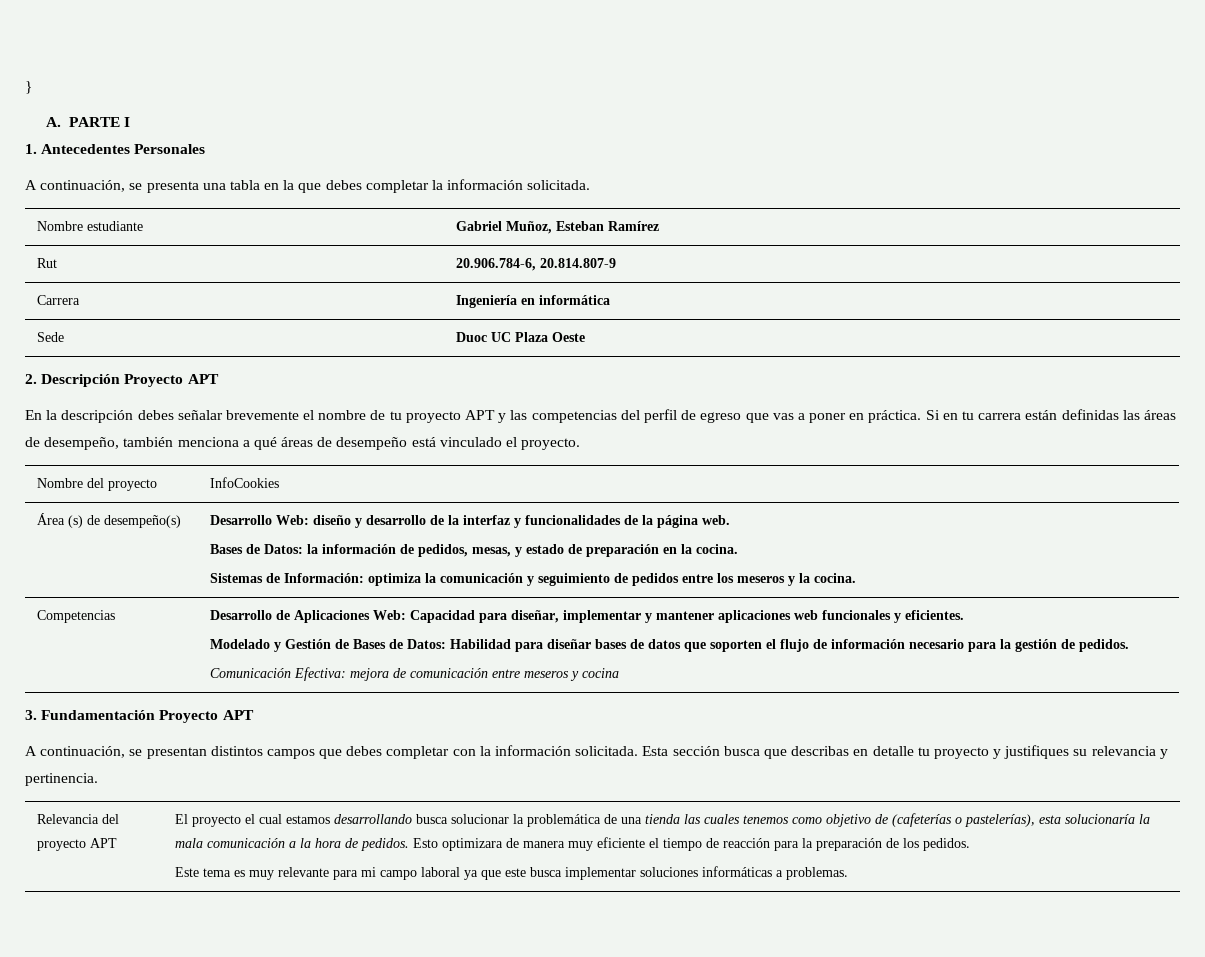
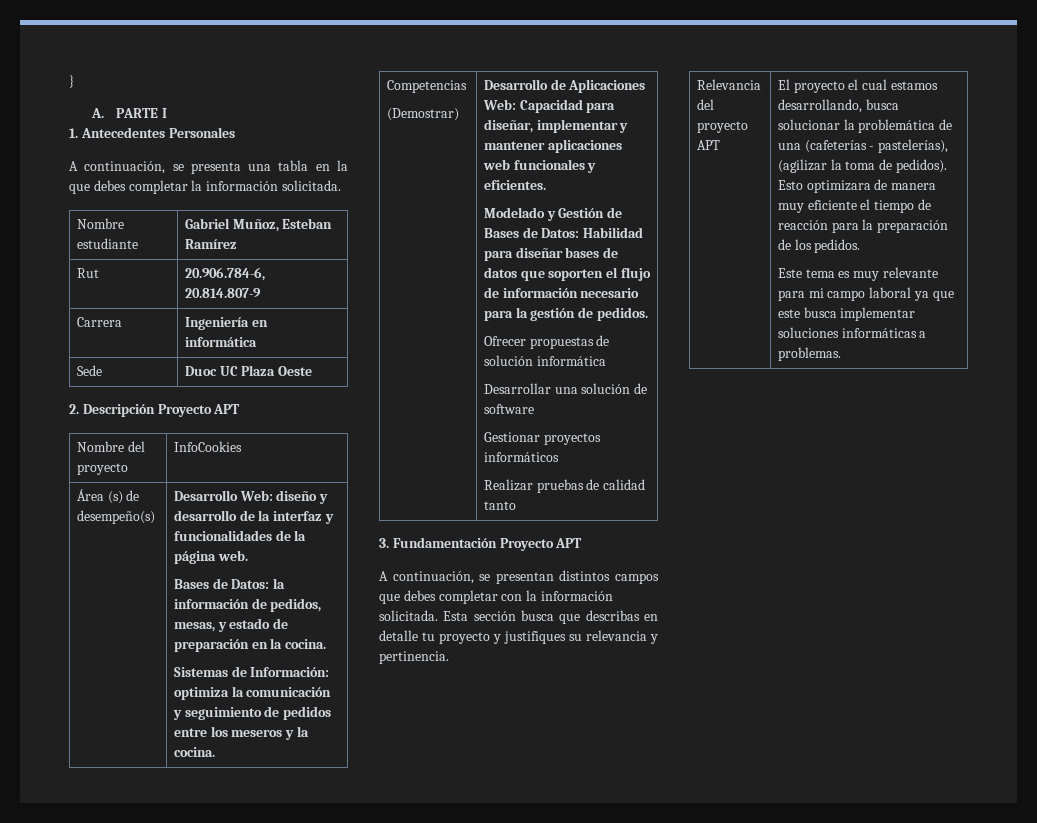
- En la descripción debes señalar brevemente el nombre de tu proyecto APT y las competencias del perfil de egreso que vas a poner en práctica. Si en tu carrera están definidas las áreas de desempeño, también menciona a qué áreas de desempeño está vinculado el proyecto.
+ (Demostrar)
- Comunicación Efectiva: mejora de comunicación entre meseros y cocina
+ Ofrecer propuestas de solución informática
+ Desarrollar una solución de software
+ Gestionar proyectos informáticos
+ Realizar pruebas de calidad tanto
- El proyecto el cual estamos desarrollando busca solucionar la problemática de una tienda las cuales tenemos como objetivo de (cafeterías o pastelerías), esta solucionaría la mala comunicación a la hora de pedidos.
+ El proyecto el cual estamos desarrollando, busca solucionar la problemática de una (cafeterías - pastelerías), (agilizar la toma de pedidos).

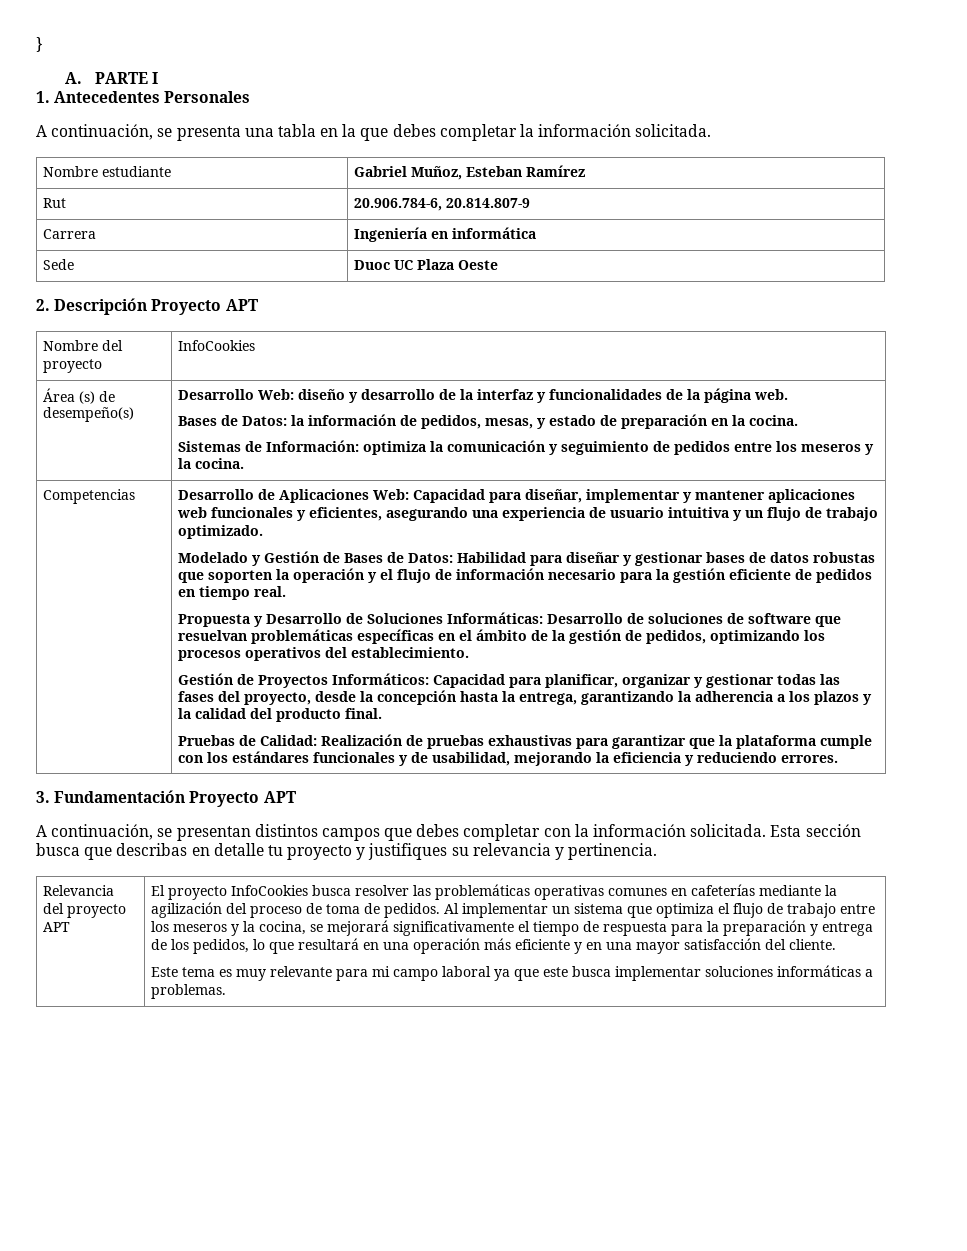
- (Demostrar)
- Desarrollo de Aplicaciones Web: Capacidad para diseñar, implementar y mantener aplicaciones web funcionales y eficientes.
+ Desarrollo de Aplicaciones Web: Capacidad para diseñar, implementar y mantener aplicaciones web funcionales y eficientes, asegurando una experiencia de usuario intuitiva y un flujo de trabajo optimizado.
- Modelado y Gestión de Bases de Datos: Habilidad para diseñar bases de datos que soporten el flujo de información necesario para la gestión de pedidos.
- Ofrecer propuestas de solución informática
- Desarrollar una solución de software
- Gestionar proyectos informáticos
- Realizar pruebas de calidad tanto
+ Modelado y Gestión de Bases de Datos: Habilidad para diseñar y gestionar bases de datos robustas que soporten la operación y el flujo de información necesario para la gestión eficiente de pedidos en tiempo real.
+ Propuesta y Desarrollo de Soluciones Informáticas: Desarrollo de soluciones de software que resuelvan problemáticas específicas en el ámbito de la gestión de pedidos, optimizando los procesos operativos del establecimiento.
+ Gestión de Proyectos Informáticos: Capacidad para planificar, organizar y gestionar todas las fases del proyecto, desde la concepción hasta la entrega, garantizando la adherencia a los plazos y la calidad del producto final.
+ Pruebas de Calidad: Realización de pruebas exhaustivas para garantizar que la plataforma cumple con los estándares funcionales y de usabilidad, mejorando la eficiencia y reduciendo errores.
- El proyecto el cual estamos desarrollando, busca solucionar la problemática de una (cafeterías - pastelerías), (agilizar la toma de pedidos). Esto optimizara de manera muy eficiente el tiempo de reacción para la preparación de los pedidos.
+ El proyecto InfoCookies busca resolver las problemáticas operativas comunes en cafeterías mediante la agilización del proceso de toma de pedidos. Al implementar un sistema que optimiza el flujo de trabajo entre los meseros y la cocina, se mejorará significativamente el tiempo de respuesta para la preparación y entrega de los pedidos, lo que resultará en una operación más eficiente y en una mayor satisfacción del cliente.

